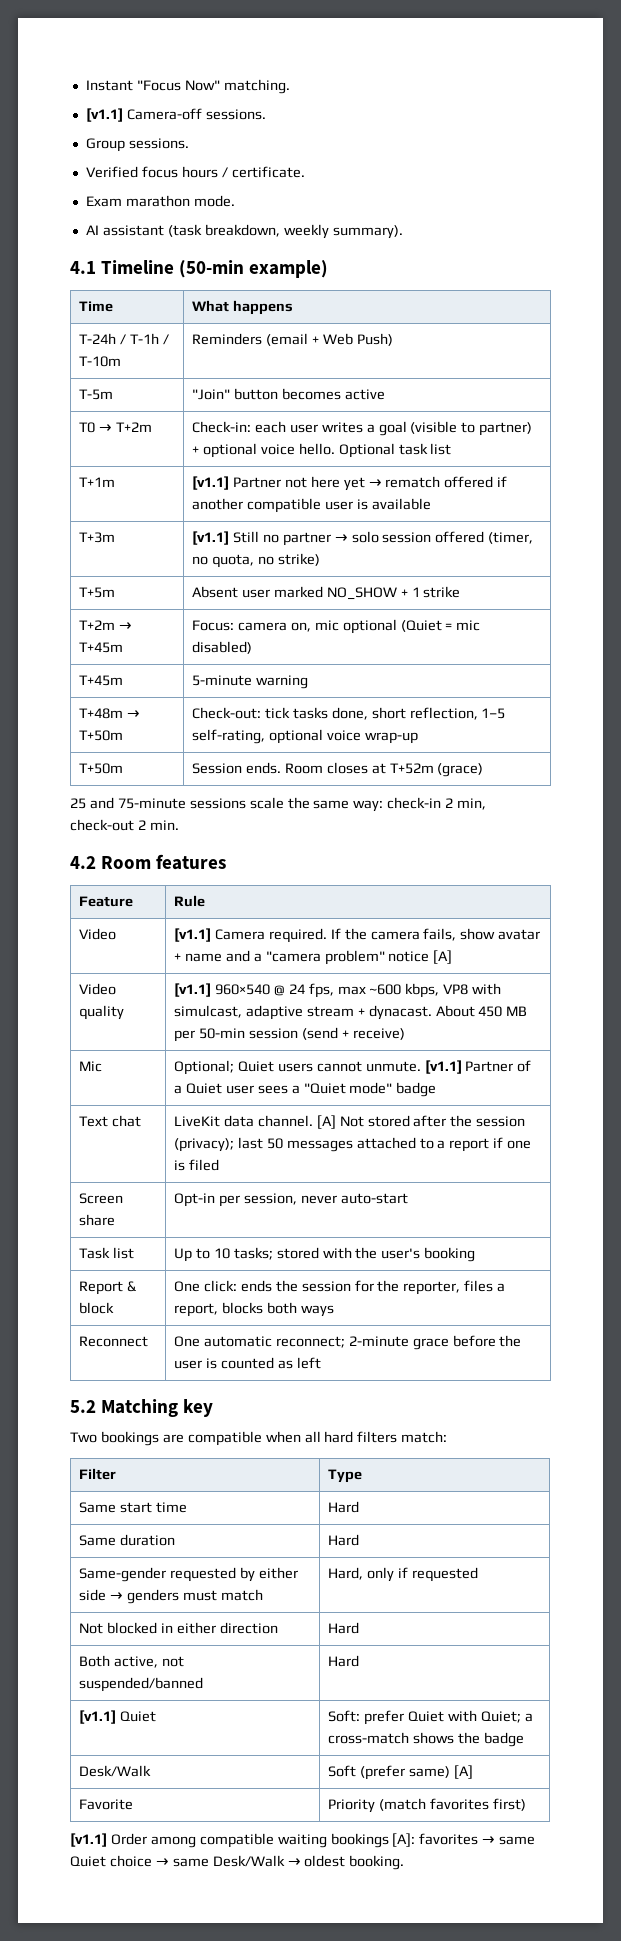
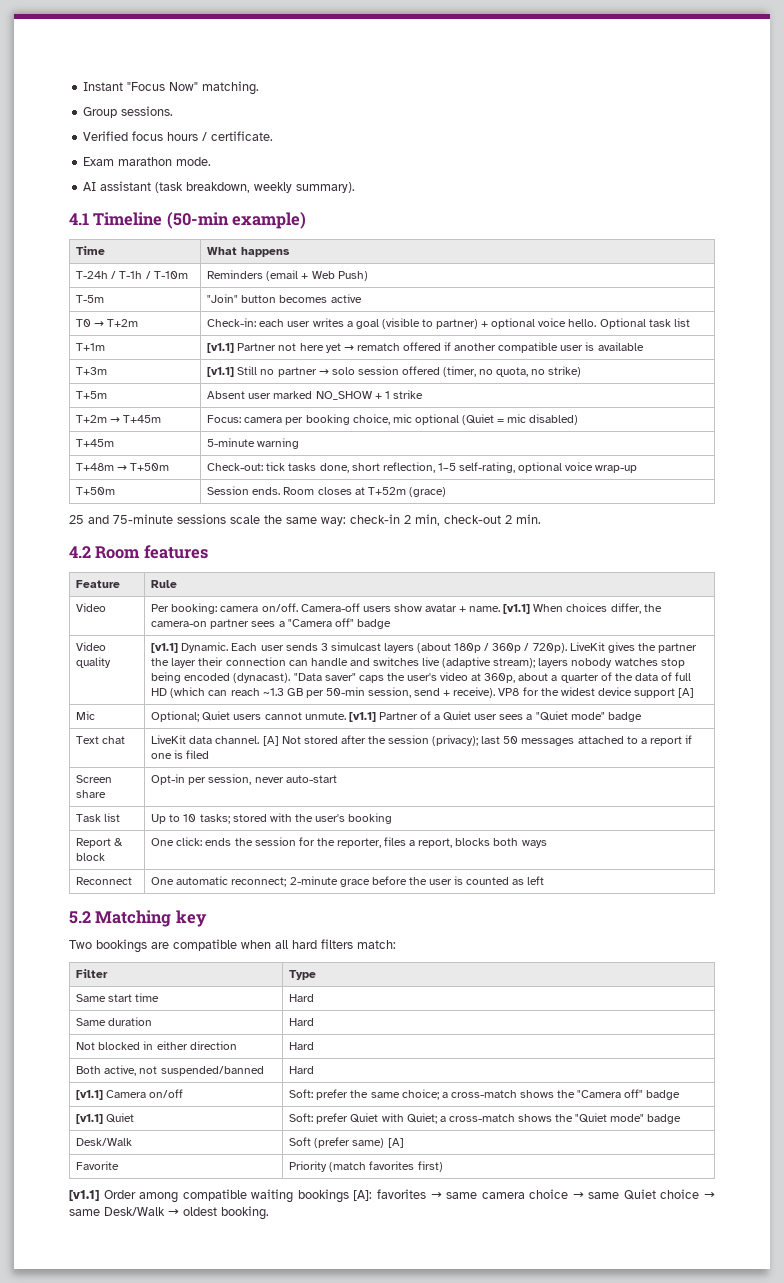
- [v1.1] Camera-off sessions.
- T+2m → T+45m | Focus: camera on, mic optional (Quiet = mic disabled)
+ T+2m → T+45m | Focus: camera per booking choice, mic optional (Quiet = mic disabled)
- Video | [v1.1] Camera required. If the camera fails, show avatar + name and a "camera problem" notice [A]
- Video quality | [v1.1] 960×540 @ 24 fps, max ~600 kbps, VP8 with simulcast, adaptive stream + dynacast. About 450 MB per 50-min session (send + receive)
+ Video | Per booking: camera on/off. Camera-off users show avatar + name. [v1.1] When choices differ, the camera-on partner sees a "Camera off" badge
+ Video quality | [v1.1] Dynamic. Each user sends 3 simulcast layers (about 180p / 360p / 720p). LiveKit gives the partner the layer their connection can handle and switches live (adaptive stream); layers nobody watches stop being encoded (dynacast). "Data saver" caps the user's video at 360p, about a quarter of the data of full HD (which can reach ~1.3 GB per 50-min session, send + receive). VP8 for the widest device support [A]
- Same-gender requested by either side → genders must match | Hard, only if requested
+ [v1.1] Camera on/off | Soft: prefer the same choice; a cross-match shows the "Camera off" badge
- [v1.1] Quiet | Soft: prefer Quiet with Quiet; a cross-match shows the badge
+ [v1.1] Quiet | Soft: prefer Quiet with Quiet; a cross-match shows the "Quiet mode" badge
- [v1.1] Order among compatible waiting bookings [A]: favorites → same Quiet choice → same Desk/Walk → oldest booking.
+ [v1.1] Order among compatible waiting bookings [A]: favorites → same camera choice → same Quiet choice → same Desk/Walk → oldest booking.

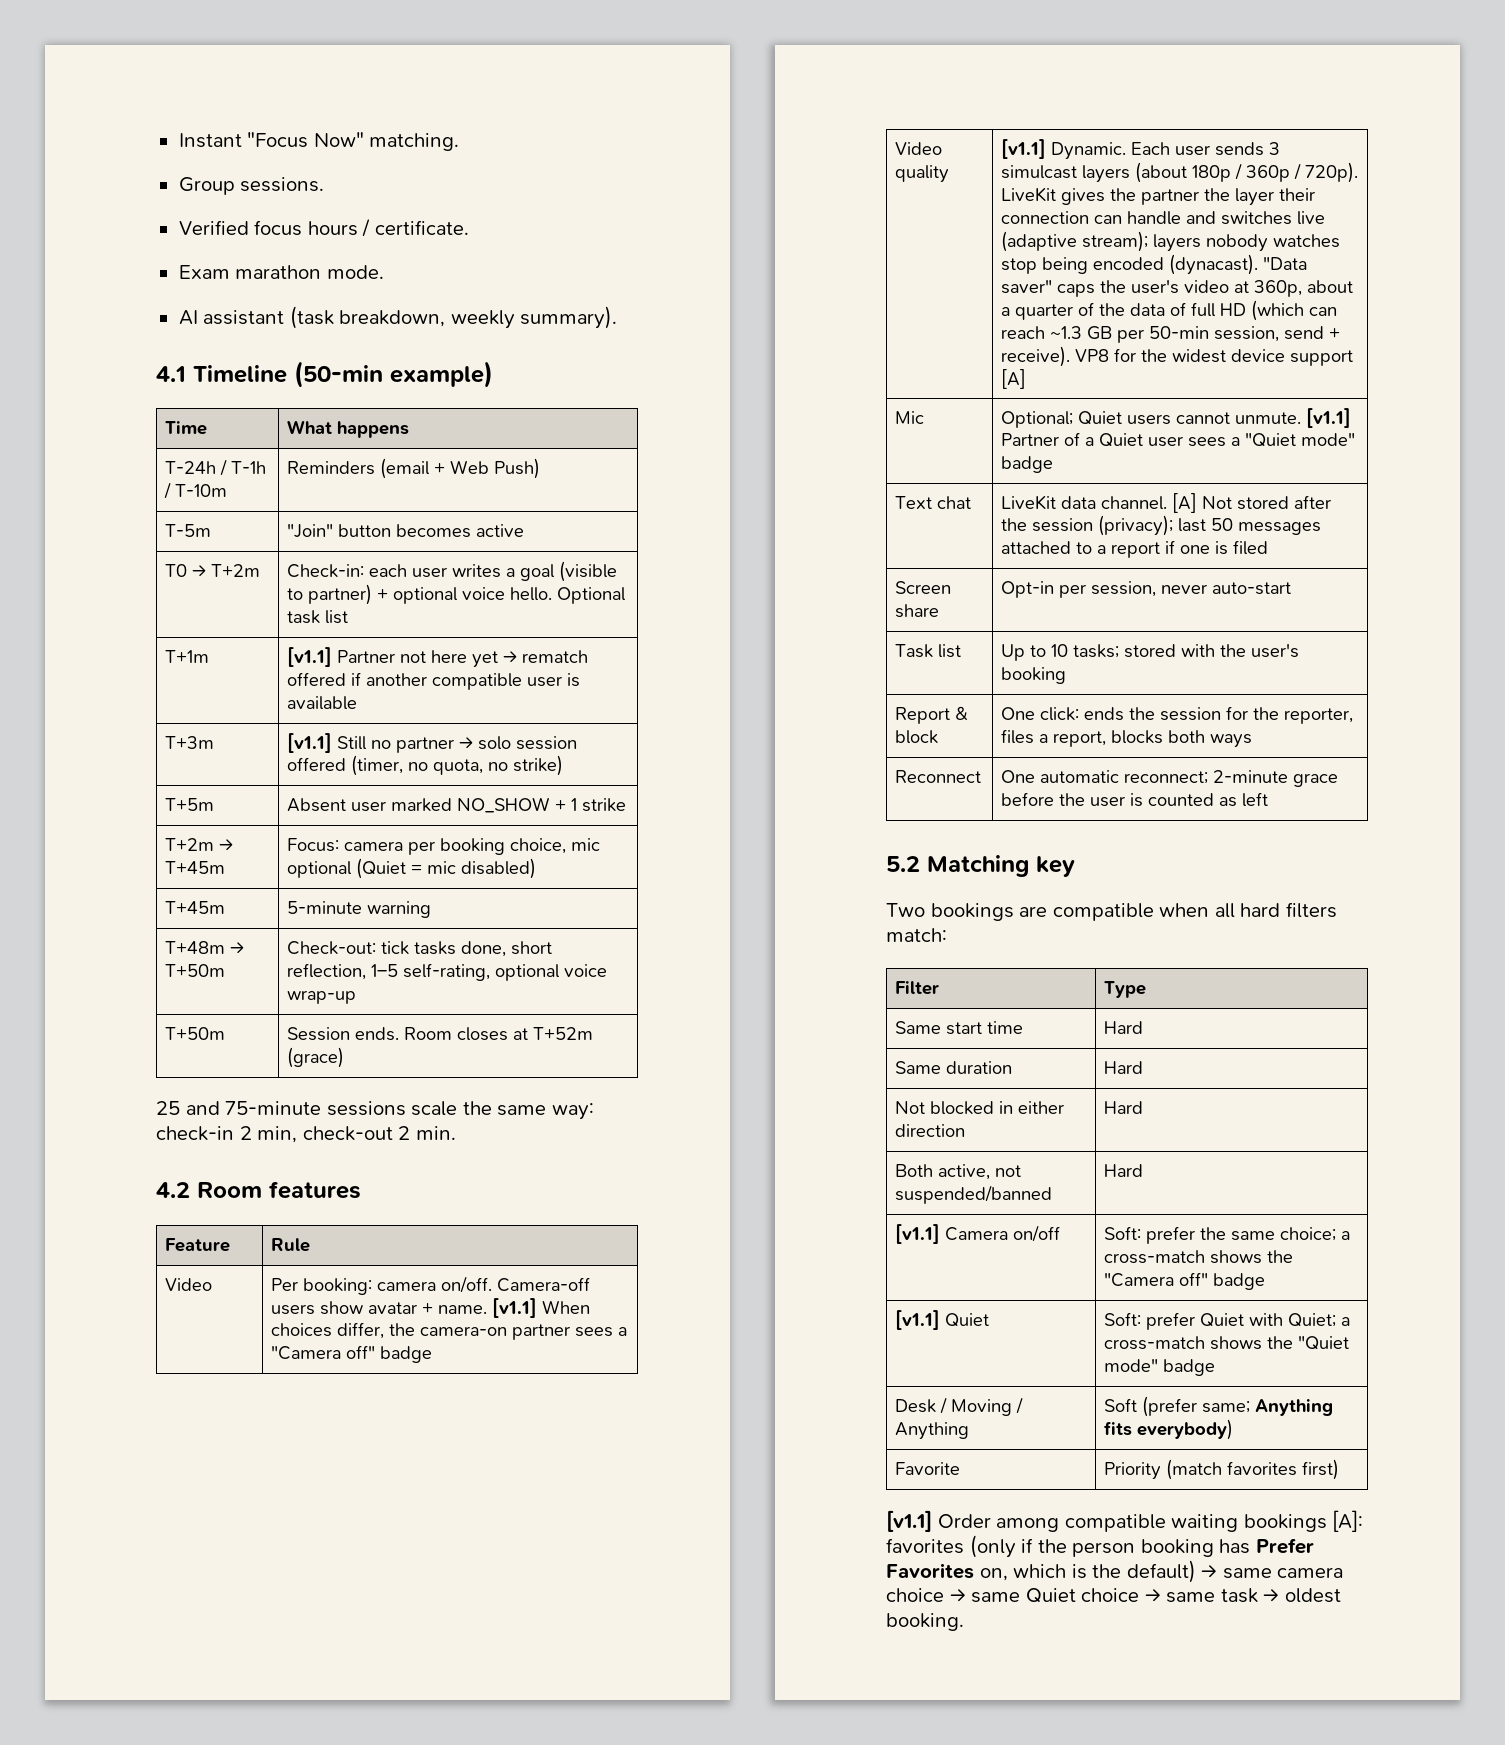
- Desk/Walk | Soft (prefer same) [A]
+ Desk / Moving / Anything | Soft (prefer same; Anything fits everybody)
- [v1.1] Order among compatible waiting bookings [A]: favorites → same camera choice → same Quiet choice → same Desk/Walk → oldest booking.
+ [v1.1] Order among compatible waiting bookings [A]: favorites (only if the person booking has Prefer Favorites on, which is the default) → same camera choice → same Quiet choice → same task → oldest booking.

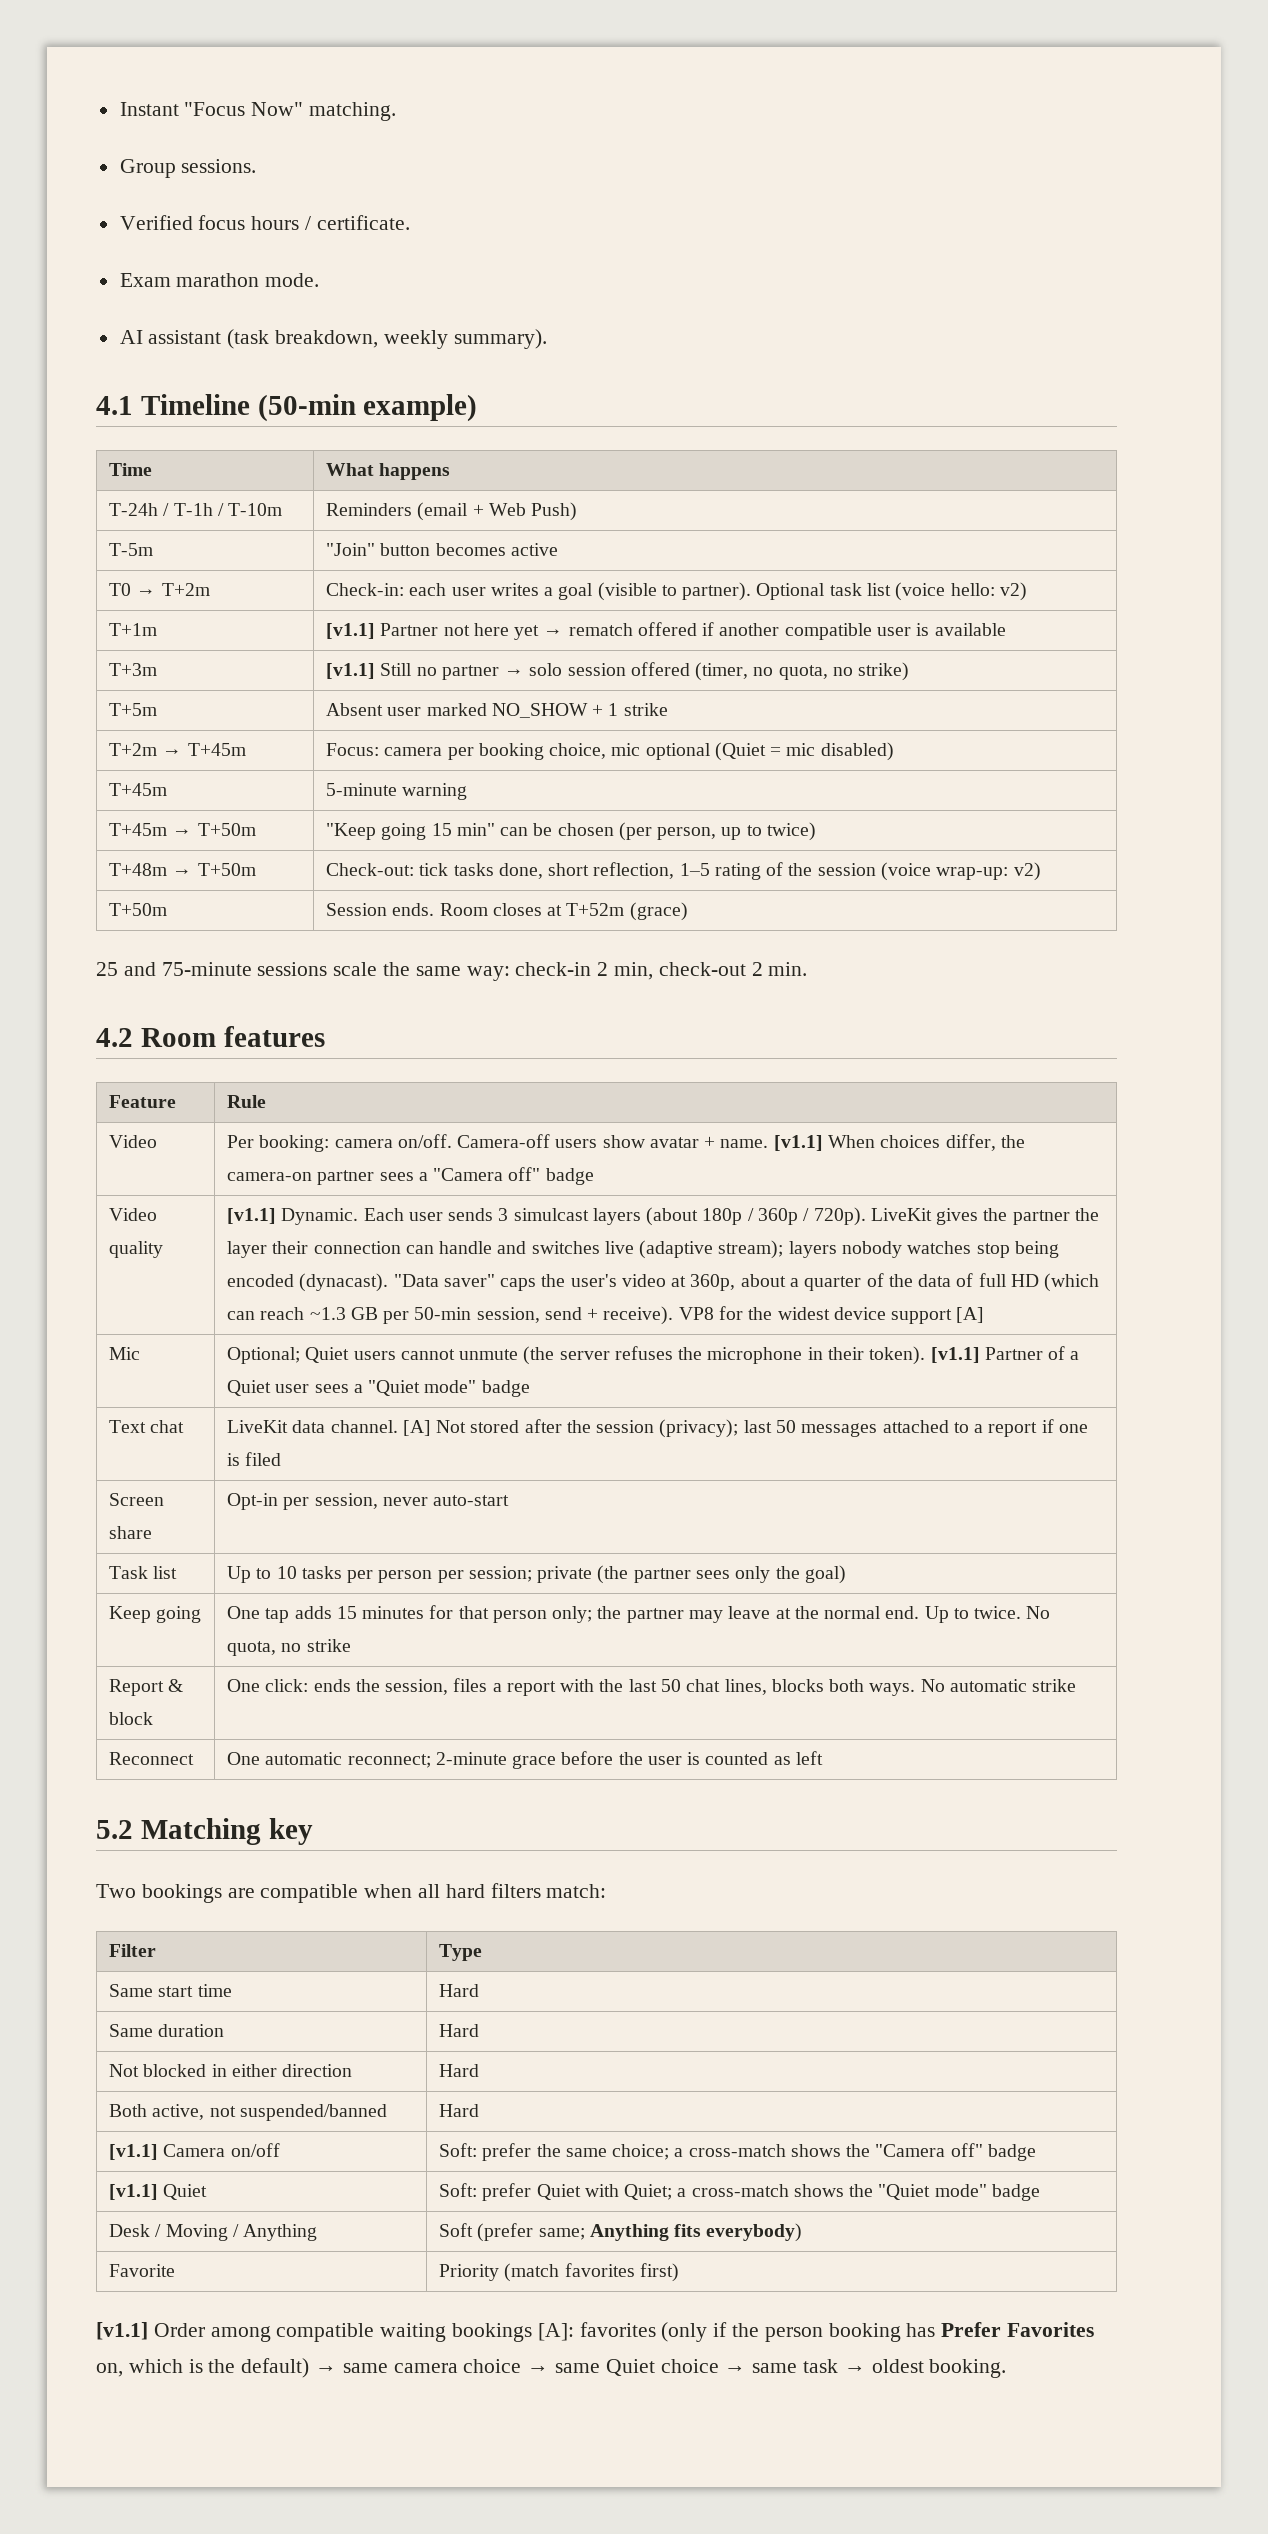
- T0 → T+2m | Check-in: each user writes a goal (visible to partner) + optional voice hello. Optional task list
+ T0 → T+2m | Check-in: each user writes a goal (visible to partner). Optional task list (voice hello: v2)
+ T+45m → T+50m | "Keep going 15 min" can be chosen (per person, up to twice)
- T+48m → T+50m | Check-out: tick tasks done, short reflection, 1–5 self-rating, optional voice wrap-up
+ T+48m → T+50m | Check-out: tick tasks done, short reflection, 1–5 rating of the session (voice wrap-up: v2)
- Mic | Optional; Quiet users cannot unmute. [v1.1] Partner of a Quiet user sees a "Quiet mode" badge
+ Mic | Optional; Quiet users cannot unmute (the server refuses the microphone in their token). [v1.1] Partner of a Quiet user sees a "Quiet mode" badge
- Task list | Up to 10 tasks; stored with the user's booking
+ Task list | Up to 10 tasks per person per session; private (the partner sees only the goal)
+ Keep going | One tap adds 15 minutes for that person only; the partner may leave at the normal end. Up to twice. No quota, no strike
- Report & block | One click: ends the session for the reporter, files a report, blocks both ways
+ Report & block | One click: ends the session, files a report with the last 50 chat lines, blocks both ways. No automatic strike

